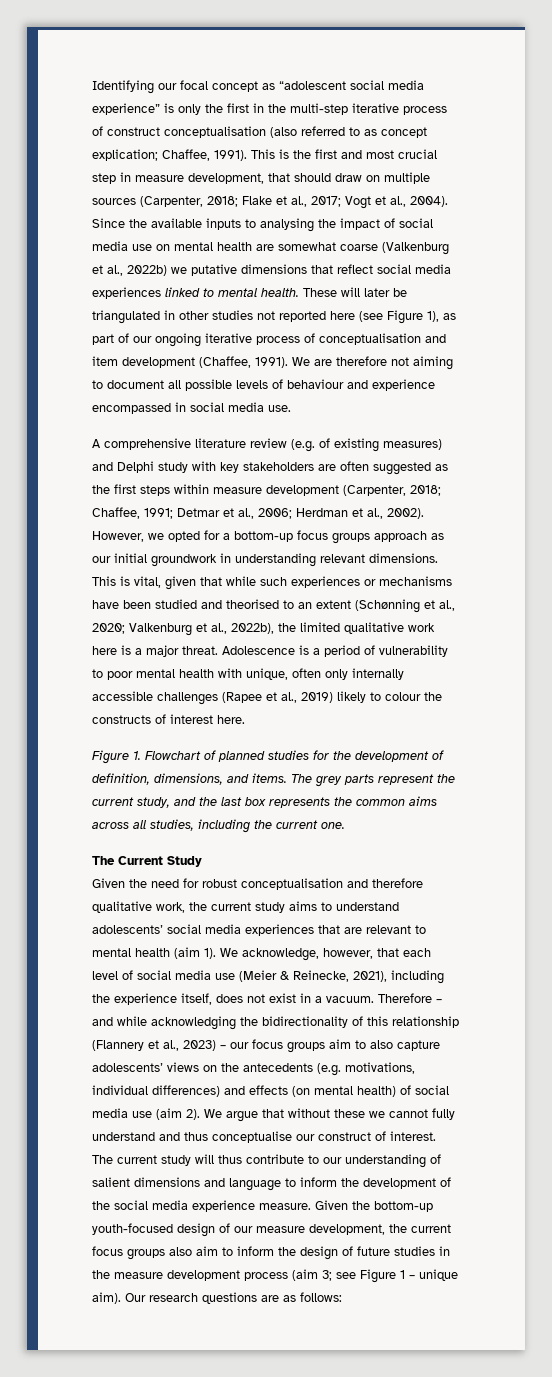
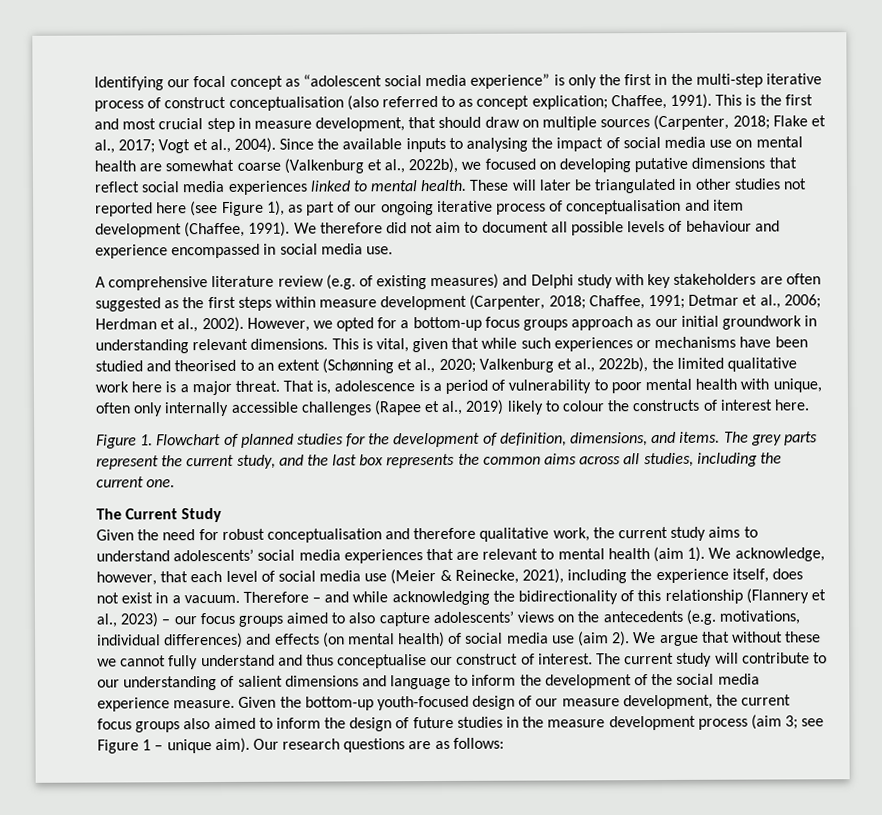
- Since the available inputs to analysing the impact of social media use on mental health are somewhat coarse (Valkenburg et al., 2022b) we putative dimensions that reflect social media experiences linked to mental health.
+ Since the available inputs to analysing the impact of social media use on mental health are somewhat coarse (Valkenburg et al., 2022b), we focused on developing putative dimensions that reflect social media experiences linked to mental health.
- We are therefore not aiming to document all possible levels of behaviour and experience encompassed in social media use.
+ We therefore did not aim to document all possible levels of behaviour and experience encompassed in social media use.
- Adolescence is a period of vulnerability to poor mental health with unique, often only internally accessible challenges (Rapee et al., 2019) likely to colour the constructs of interest here.
+ That is, adolescence is a period of vulnerability to poor mental health with unique, often only internally accessible challenges (Rapee et al., 2019) likely to colour the constructs of interest here.
- Therefore – and while acknowledging the bidirectionality of this relationship (Flannery et al., 2023) – our focus groups aim to also capture adolescents’ views on the antecedents (e.g. motivations, individual differences) and effects (on mental health) of social media use (aim 2).
+ Therefore – and while acknowledging the bidirectionality of this relationship (Flannery et al., 2023) – our focus groups aimed to also capture adolescents’ views on the antecedents (e.g. motivations, individual differences) and effects (on mental health) of social media use (aim 2).
- The current study will thus contribute to our understanding of salient dimensions and language to inform the development of the social media experience measure.
+ The current study will contribute to our understanding of salient dimensions and language to inform the development of the social media experience measure.
- Given the bottom-up youth-focused design of our measure development, the current focus groups also aim to inform the design of future studies in the measure development process (aim 3; see Figure 1 – unique aim).
+ Given the bottom-up youth-focused design of our measure development, the current focus groups also aimed to inform the design of future studies in the measure development process (aim 3; see Figure 1 – unique aim).

